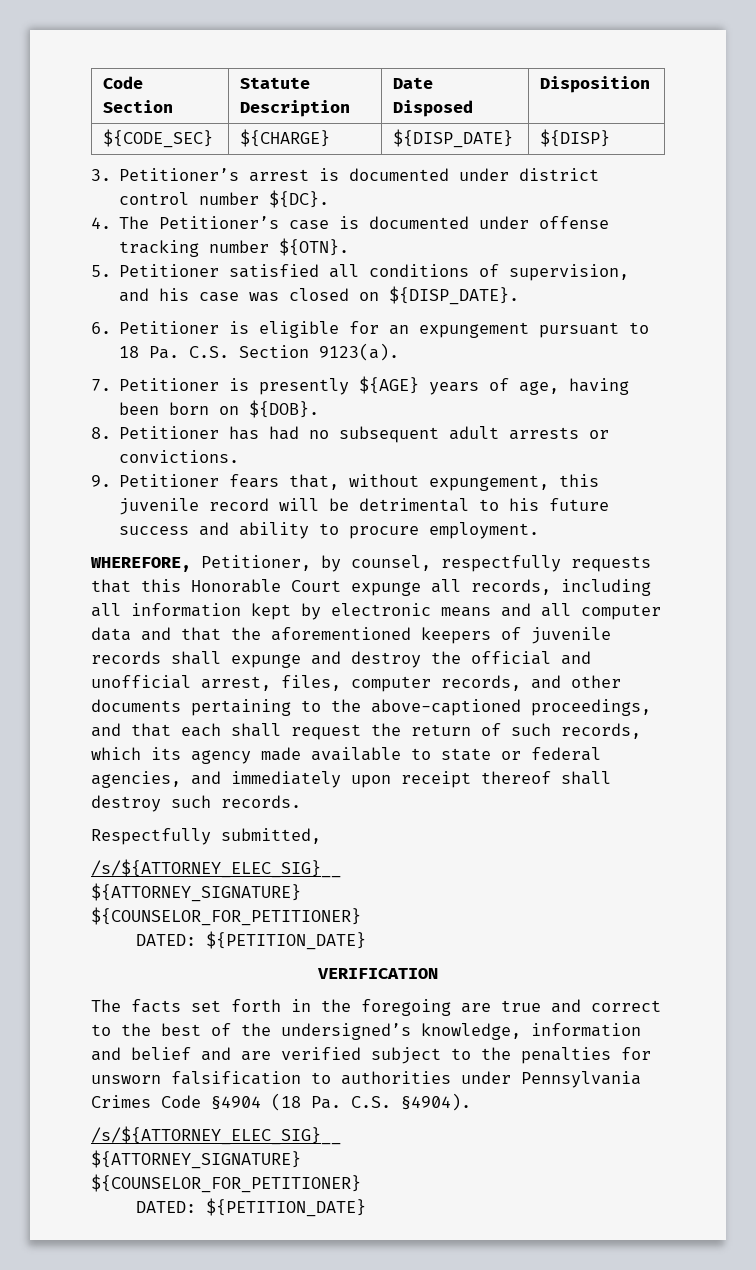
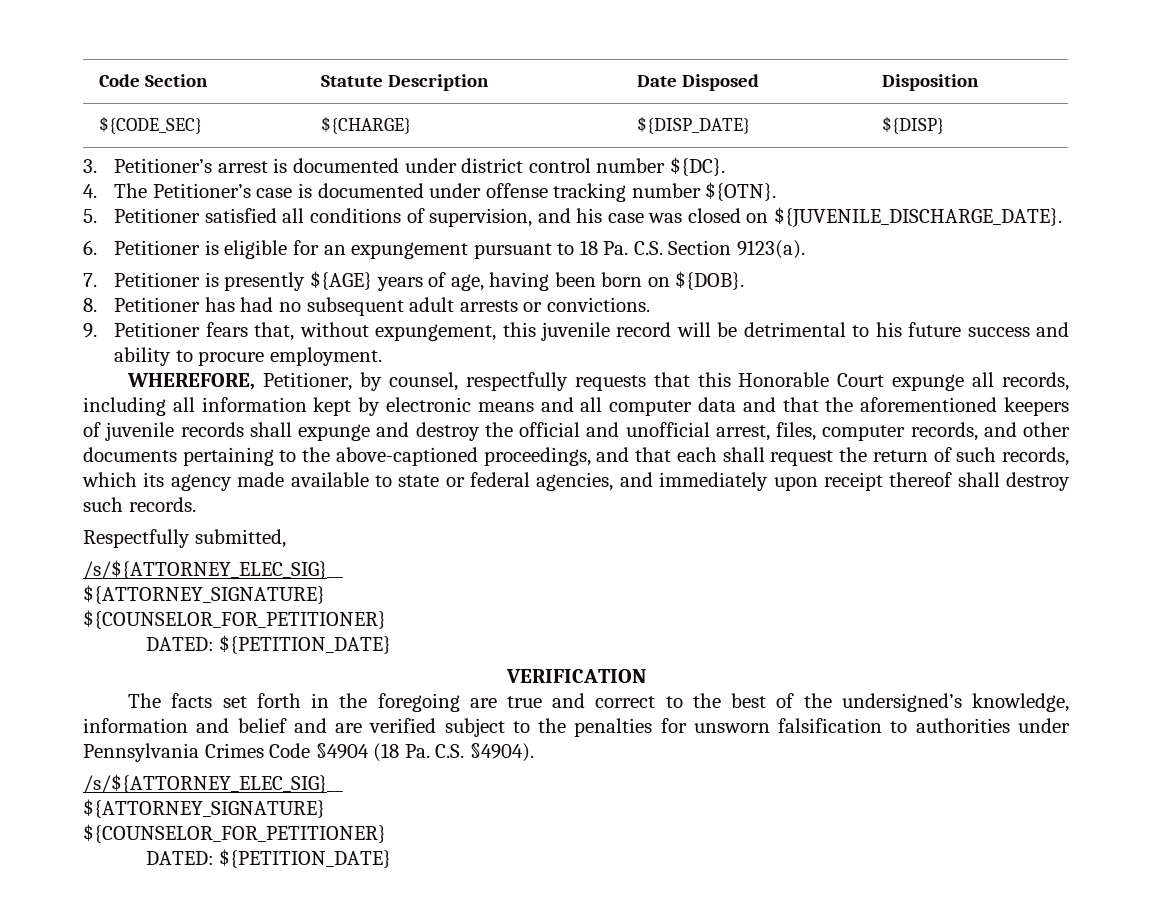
- 5. Petitioner satisfied all conditions of supervision, and his case was closed on ${DISP_DATE}.
+ 5. Petitioner satisfied all conditions of supervision, and his case was closed on ${JUVENILE_DISCHARGE_DATE}.

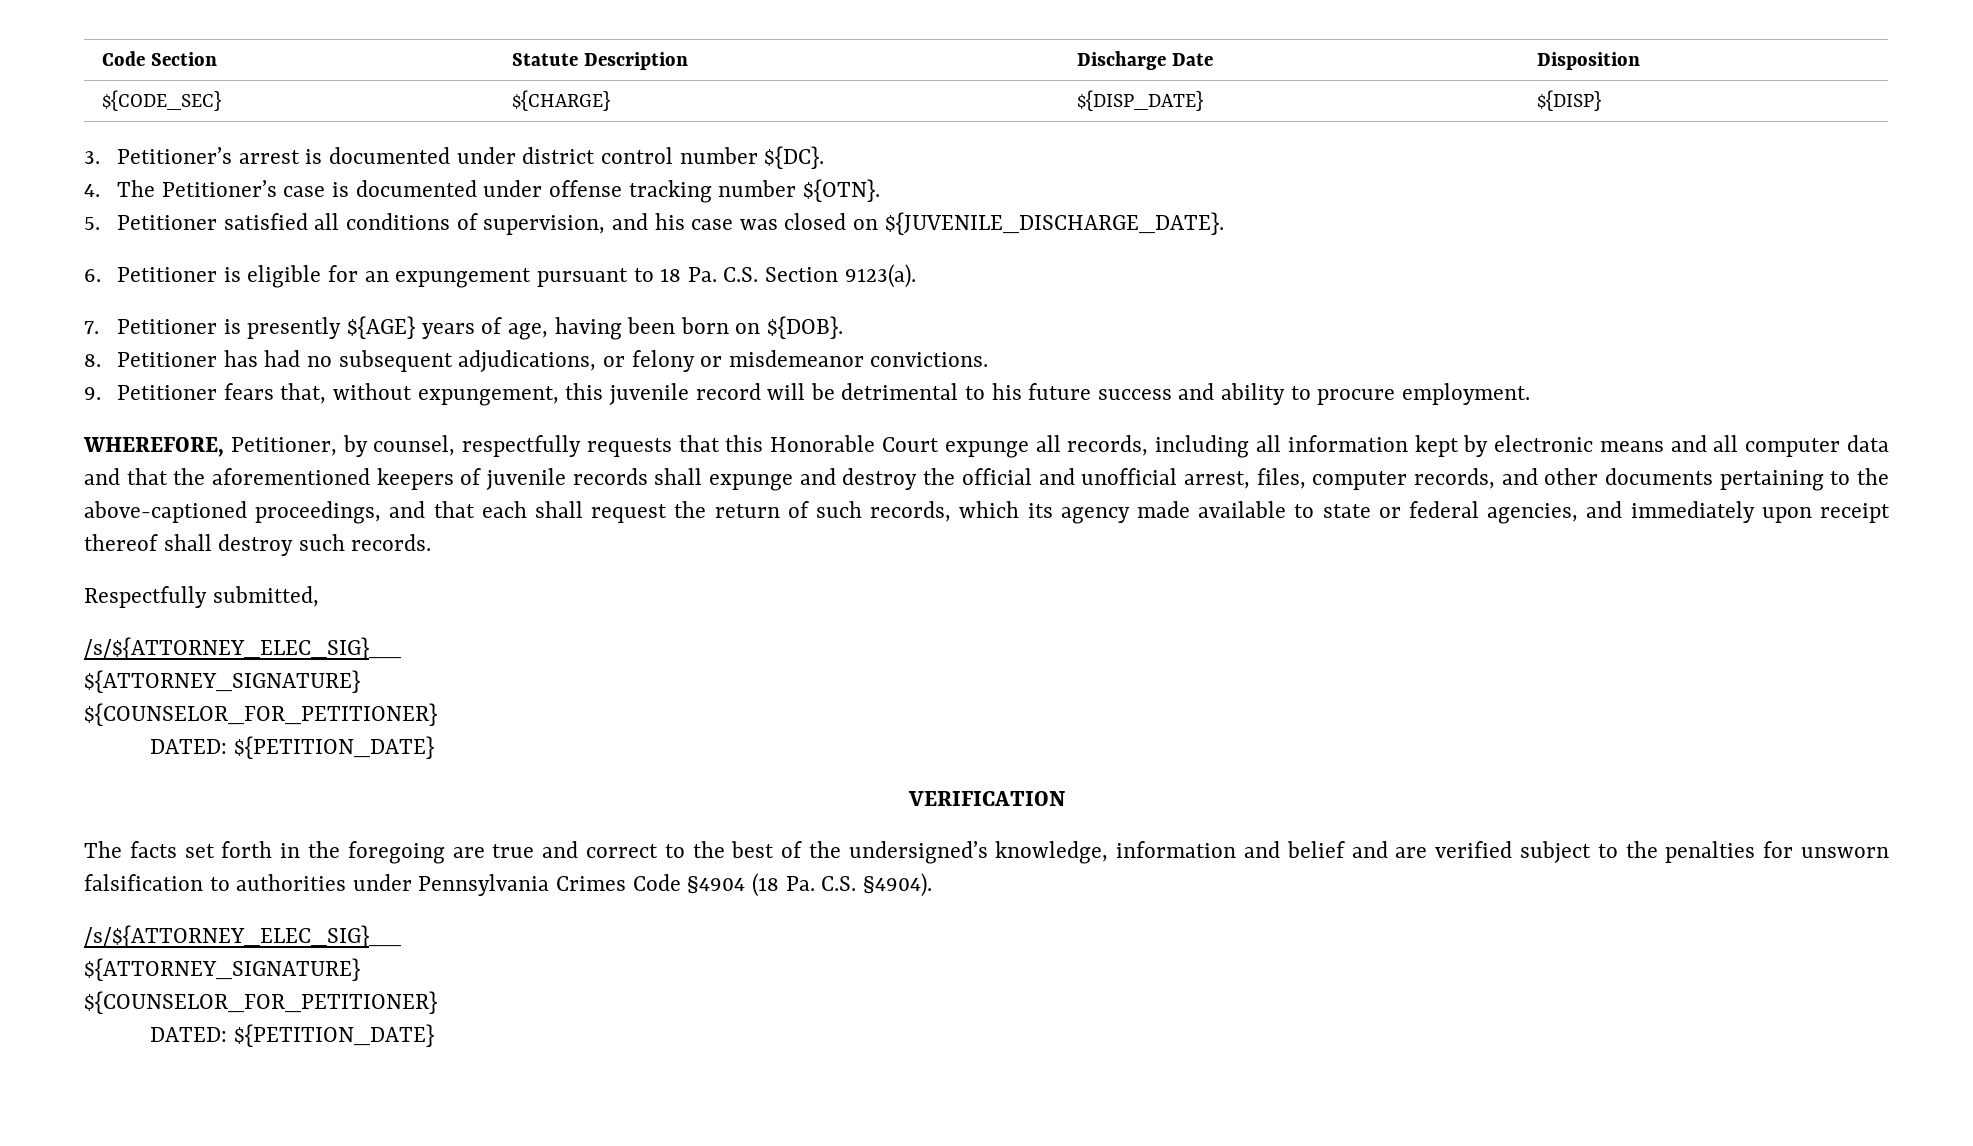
- Code Section | Statute Description | Date Disposed | Disposition
+ Code Section | Statute Description | Discharge Date | Disposition
- 8. Petitioner has had no subsequent adult arrests or convictions.
+ 8. Petitioner has had no subsequent adjudications, or felony or misdemeanor convictions.

